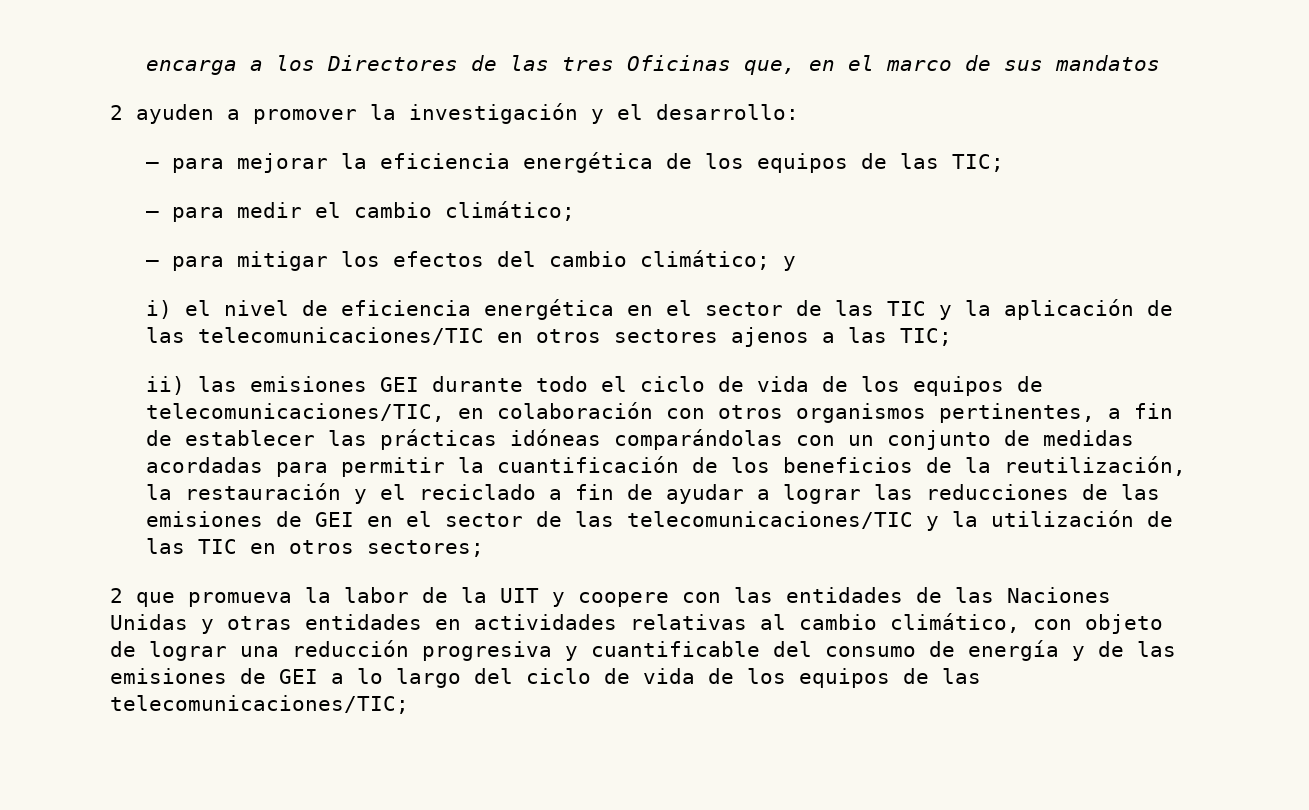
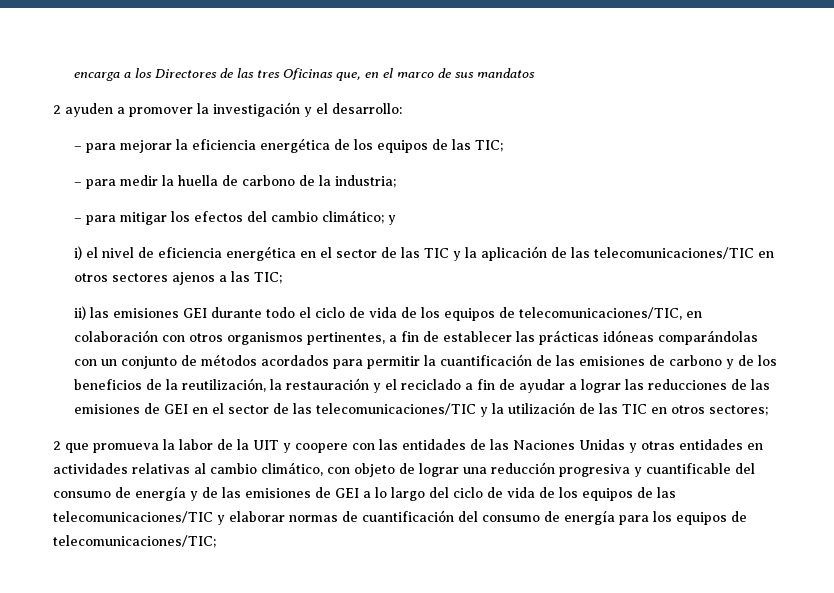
- – para medir el cambio climático;
+ – para medir la huella de carbono de la industria;
- ii) las emisiones GEI durante todo el ciclo de vida de los equipos de telecomunicaciones/TIC, en colaboración con otros organismos pertinentes, a fin de establecer las prácticas idóneas comparándolas con un conjunto de medidas acordadas para permitir la cuantificación de los beneficios de la reutilización, la restauración y el reciclado a fin de ayudar a lograr las reducciones de las emisiones de GEI en el sector de las telecomunicaciones/TIC y la utilización de las TIC en otros sectores;
+ ii) las emisiones GEI durante todo el ciclo de vida de los equipos de telecomunicaciones/TIC, en colaboración con otros organismos pertinentes, a fin de establecer las prácticas idóneas comparándolas con un conjunto de métodos acordados para permitir la cuantificación de las emisiones de carbono y de los beneficios de la reutilización, la restauración y el reciclado a fin de ayudar a lograr las reducciones de las emisiones de GEI en el sector de las telecomunicaciones/TIC y la utilización de las TIC en otros sectores;
- 2 que promueva la labor de la UIT y coopere con las entidades de las Naciones Unidas y otras entidades en actividades relativas al cambio climático, con objeto de lograr una reducción progresiva y cuantificable del consumo de energía y de las emisiones de GEI a lo largo del ciclo de vida de los equipos de las telecomunicaciones/TIC;
+ 2 que promueva la labor de la UIT y coopere con las entidades de las Naciones Unidas y otras entidades en actividades relativas al cambio climático, con objeto de lograr una reducción progresiva y cuantificable del consumo de energía y de las emisiones de GEI a lo largo del ciclo de vida de los equipos de las telecomunicaciones/TIC y elaborar normas de cuantificación del consumo de energía para los equipos de telecomunicaciones/TIC;

